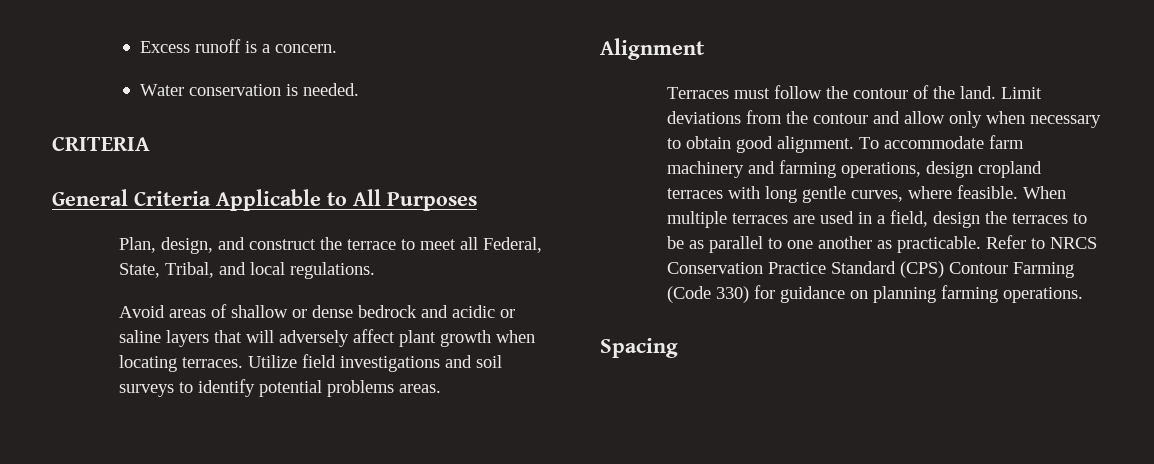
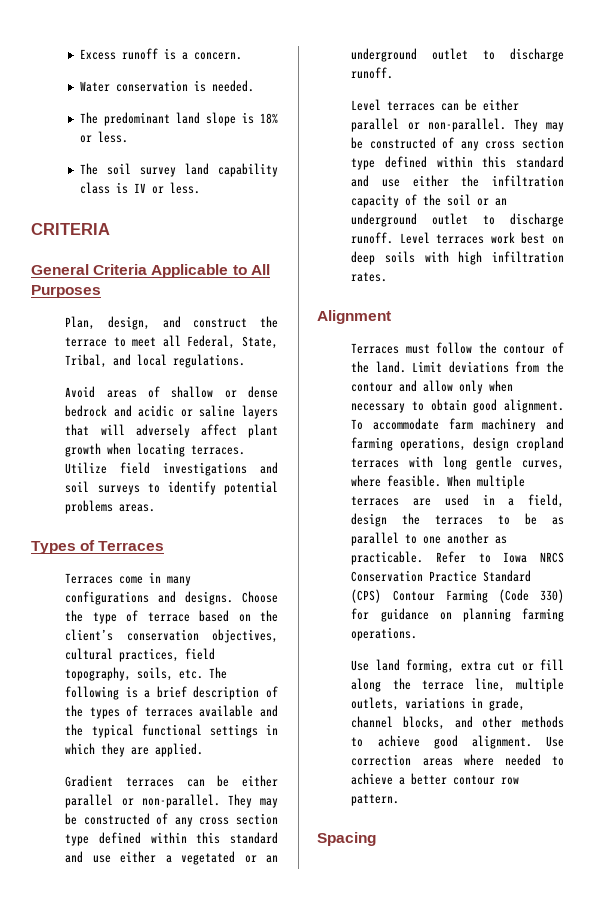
+ The predominant land slope is 18% or less.
+ The soil survey land capability class is IV or less.
+ Types of Terraces
+ Terraces come in many configurations and designs. Choose the type of terrace based on the client’s conservation objectives, cultural practices, field topography, soils, etc. The following is a brief description of the types of terraces available and the typical functional settings in which they are applied.
+ Gradient terraces can be either parallel or non-parallel. They may be constructed of any cross section type defined within this standard and use either a vegetated or an underground outlet to discharge runoff.
+ Level terraces can be either parallel or non-parallel. They may be constructed of any cross section type defined within this standard and use either the infiltration capacity of the soil or an underground outlet to discharge runoff. Level terraces work best on deep soils with high infiltration rates.
- Refer to NRCS Conservation Practice Standard (CPS) Contour Farming (Code 330) for guidance on planning farming operations.
+ Refer to Iowa NRCS Conservation Practice Standard (CPS) Contour Farming (Code 330) for guidance on planning farming operations.
+ Use land forming, extra cut or fill along the terrace line, multiple outlets, variations in grade, channel blocks, and other methods to achieve good alignment. Use correction areas where needed to achieve a better contour row pattern.

